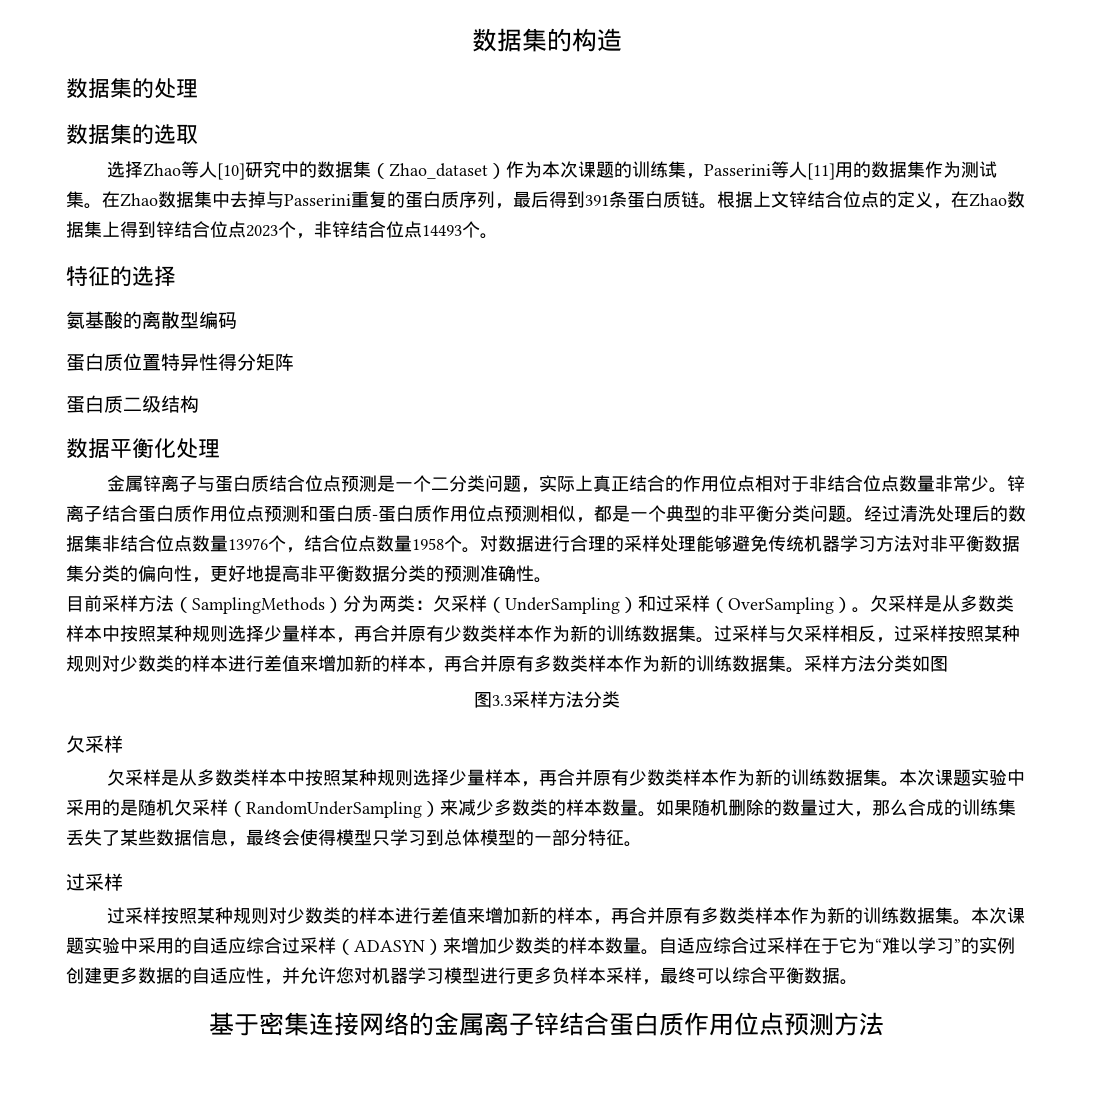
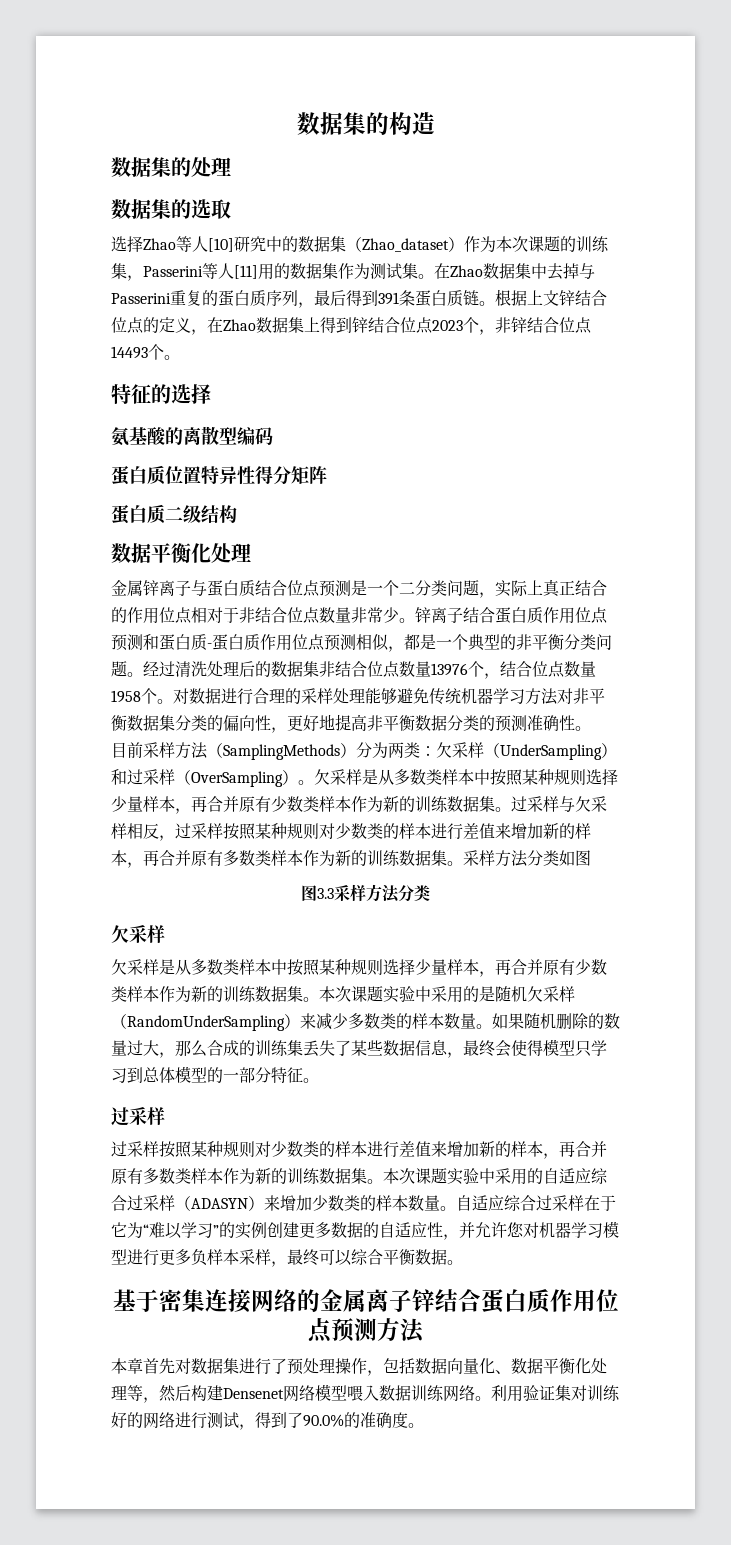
+ 本章首先对数据集进行了预处理操作，包括数据向量化、数据平衡化处理等，然后构建Densenet网络模型喂入数据训练网络。利用验证集对训练好的网络进行测试，得到了90.0%的准确度。

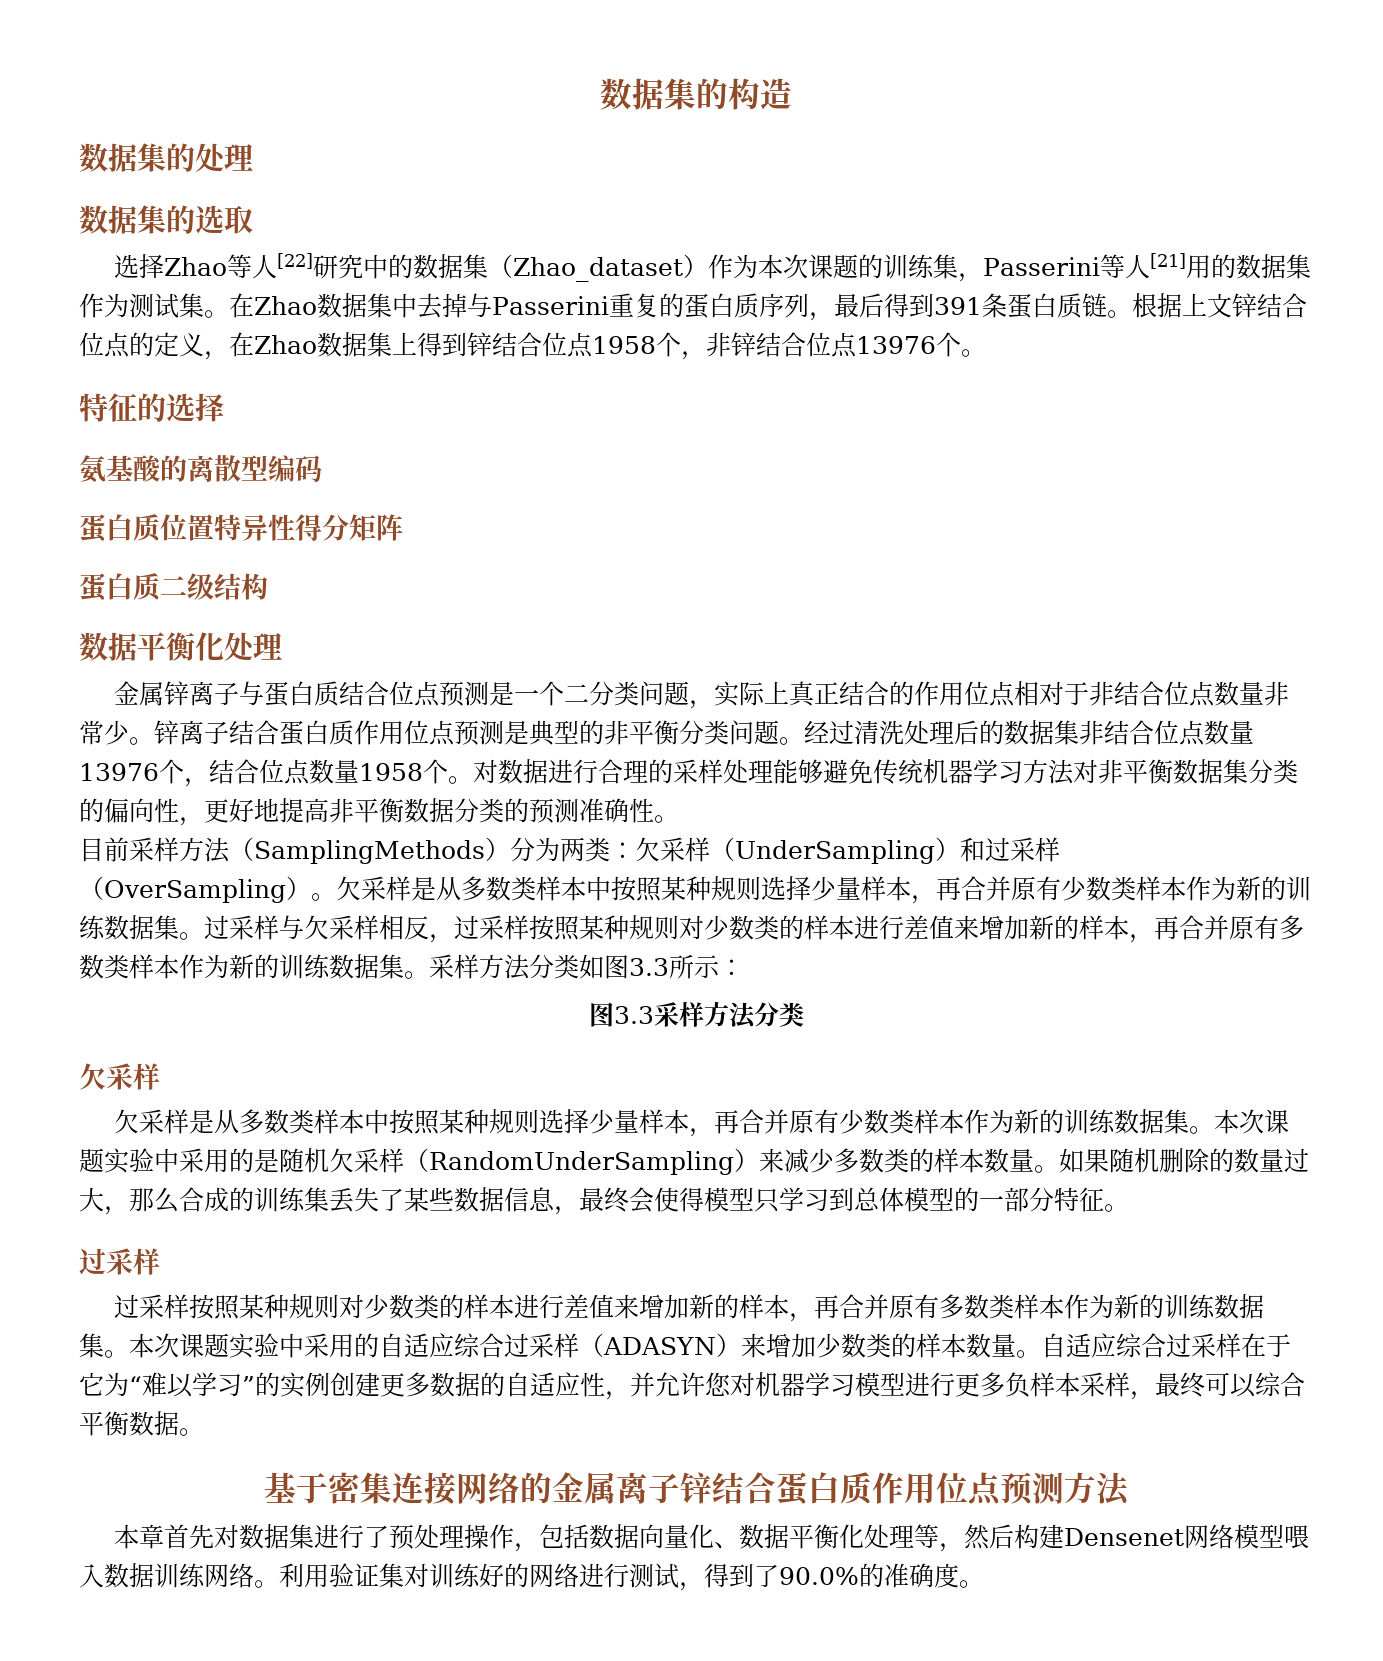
- 选择Zhao等人[10]研究中的数据集（Zhao_dataset）作为本次课题的训练集，Passerini等人[11]用的数据集作为测试集。
+ 选择Zhao等人[22]研究中的数据集（Zhao_dataset）作为本次课题的训练集，Passerini等人[21]用的数据集作为测试集。
- 根据上文锌结合位点的定义，在Zhao数据集上得到锌结合位点2023个，非锌结合位点14493个。
+ 根据上文锌结合位点的定义，在Zhao数据集上得到锌结合位点1958个，非锌结合位点13976个。
- 锌离子结合蛋白质作用位点预测和蛋白质-蛋白质作用位点预测相似，都是一个典型的非平衡分类问题。
+ 锌离子结合蛋白质作用位点预测是典型的非平衡分类问题。
- 采样方法分类如图
+ 采样方法分类如图3.3所示：

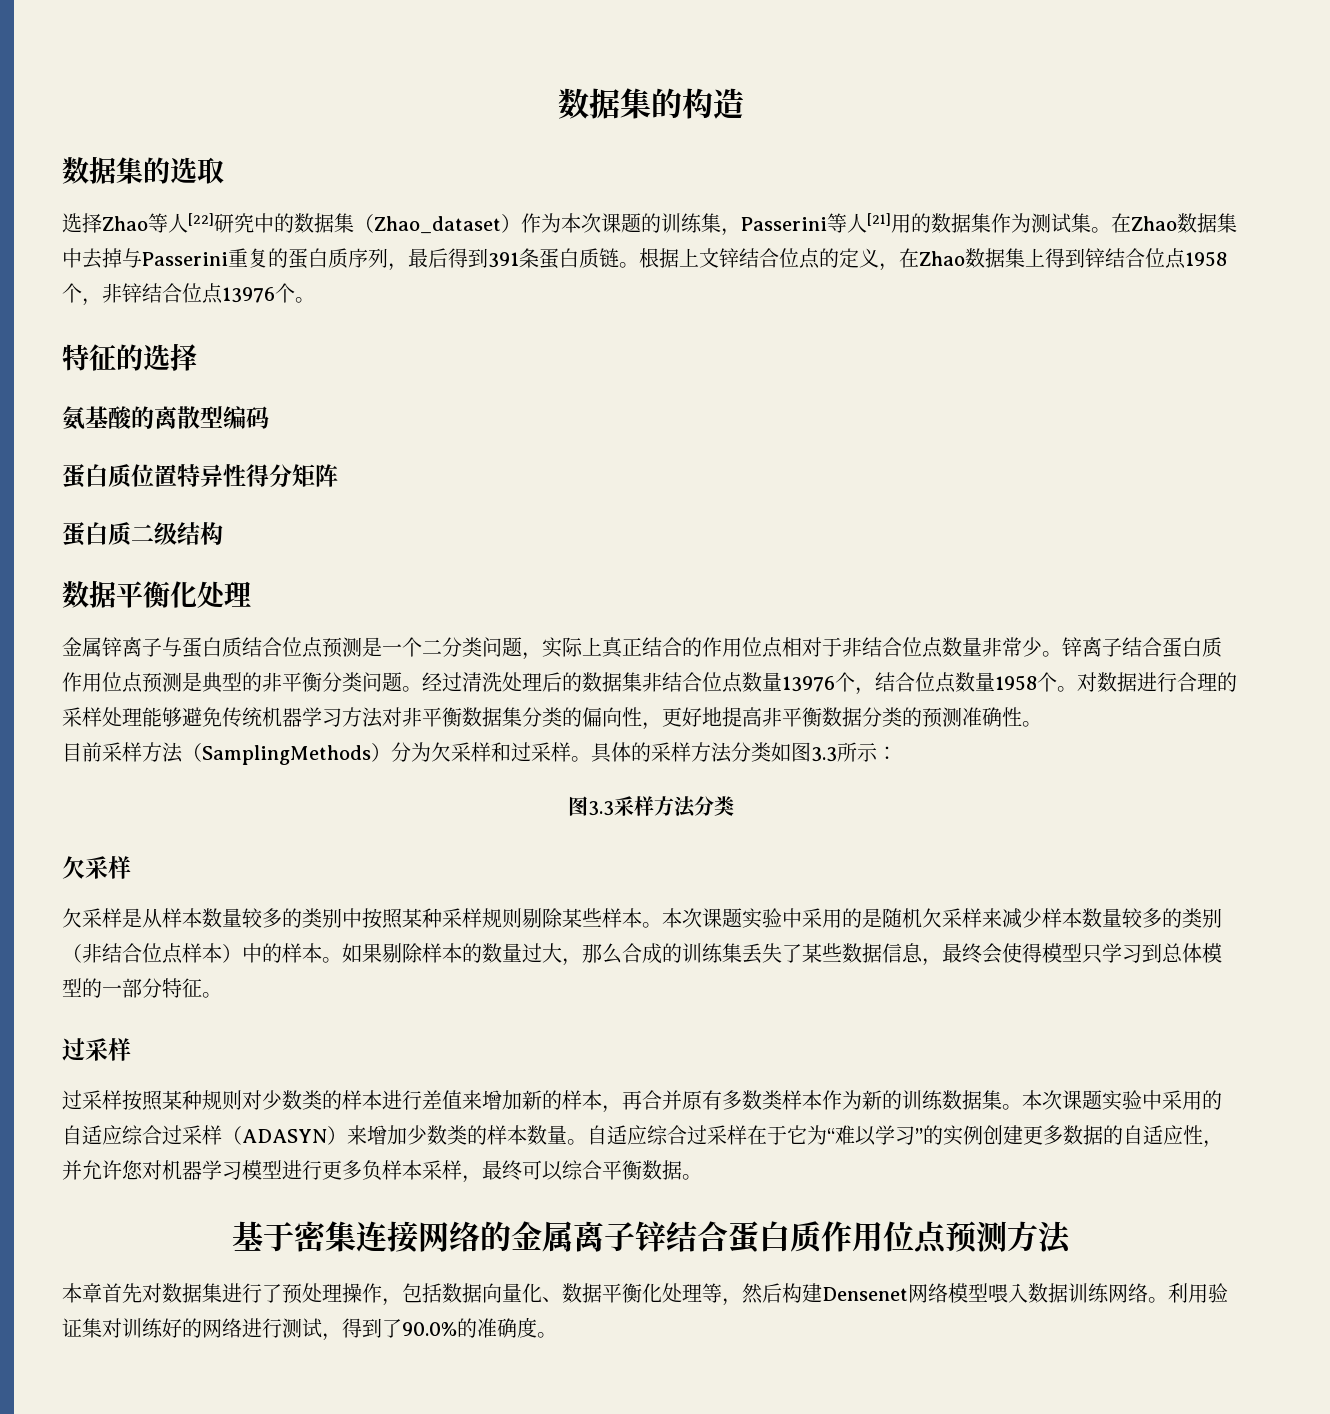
- 数据集的处理
- 目前采样方法（SamplingMethods）分为两类：欠采样（UnderSampling）和过采样（OverSampling）。欠采样是从多数类样本中按照某种规则选择少量样本，再合并原有少数类样本作为新的训练数据集。过采样与欠采样相反，过采样按照某种规则对少数类的样本进行差值来增加新的样本，再合并原有多数类样本作为新的训练数据集。采样方法分类如图3.3所示：
+ 目前采样方法（SamplingMethods）分为欠采样和过采样。具体的采样方法分类如图3.3所示：
  图3.3采样方法分类
  欠采样
- 欠采样是从多数类样本中按照某种规则选择少量样本，再合并原有少数类样本作为新的训练数据集。
+ 欠采样是从样本数量较多的类别中按照某种采样规则剔除某些样本。
- 本次课题实验中采用的是随机欠采样（RandomUnderSampling）来减少多数类的样本数量。如果随机删除的数量过大，那么合成的训练集丢失了某些数据信息，最终会使得模型只学习到总体模型的一部分特征。
+ 本次课题实验中采用的是随机欠采样来减少样本数量较多的类别（非结合位点样本）中的样本。如果剔除样本的数量过大，那么合成的训练集丢失了某些数据信息，最终会使得模型只学习到总体模型的一部分特征。

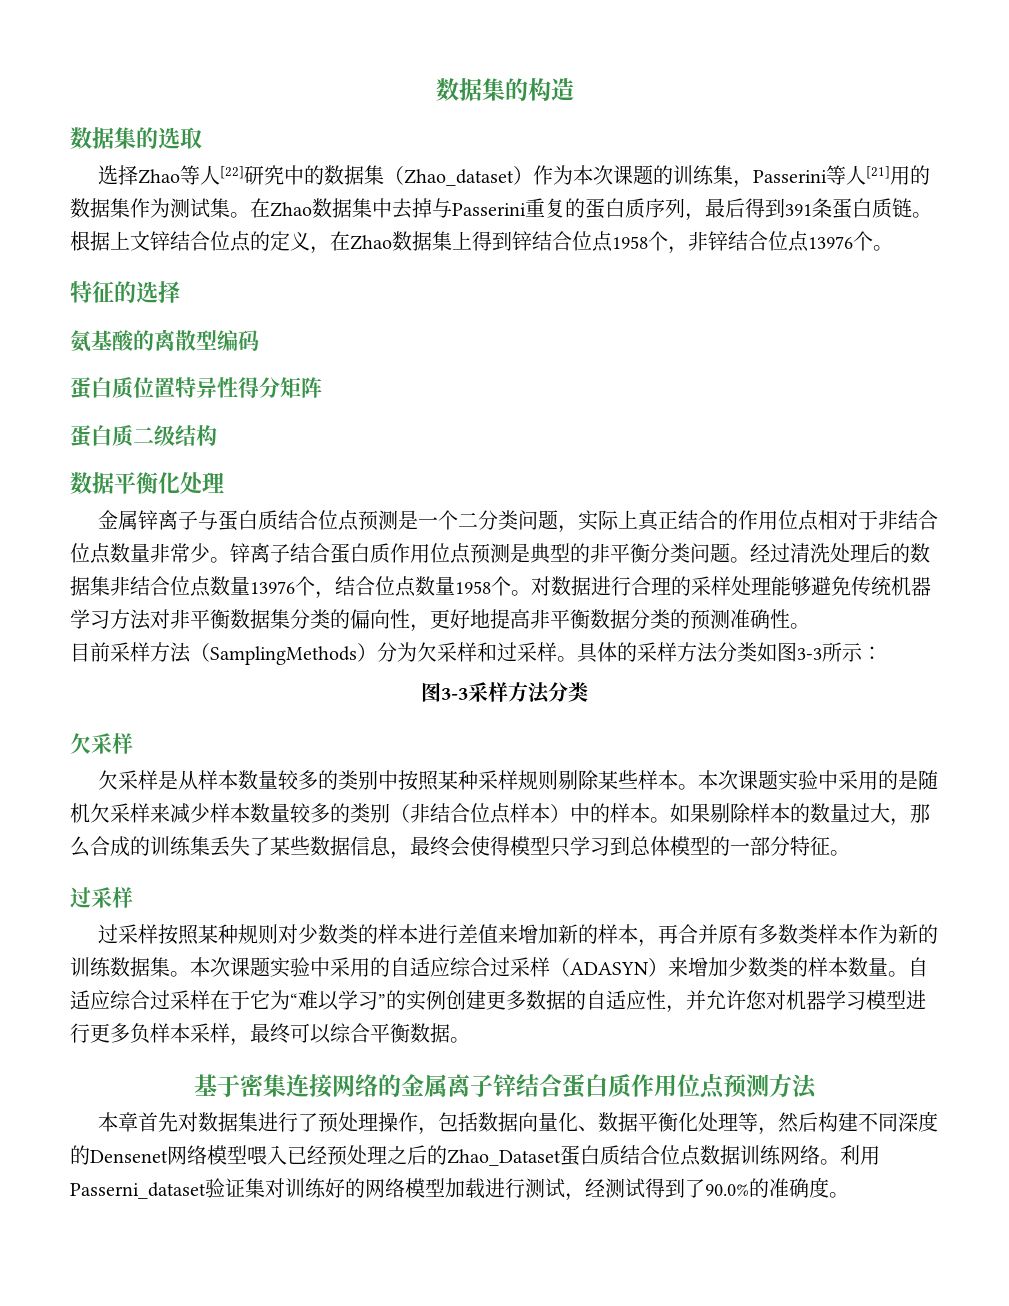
- 具体的采样方法分类如图3.3所示：
+ 具体的采样方法分类如图3-3所示：
- 图3.3采样方法分类
+ 图3-3采样方法分类
- 本章首先对数据集进行了预处理操作，包括数据向量化、数据平衡化处理等，然后构建Densenet网络模型喂入数据训练网络。
+ 本章首先对数据集进行了预处理操作，包括数据向量化、数据平衡化处理等，然后构建不同深度的Densenet网络模型喂入已经预处理之后的Zhao_Dataset蛋白质结合位点数据训练网络。
- 利用验证集对训练好的网络进行测试，得到了90.0%的准确度。
+ 利用Passerni_dataset验证集对训练好的网络模型加载进行测试，经测试得到了90.0%的准确度。

